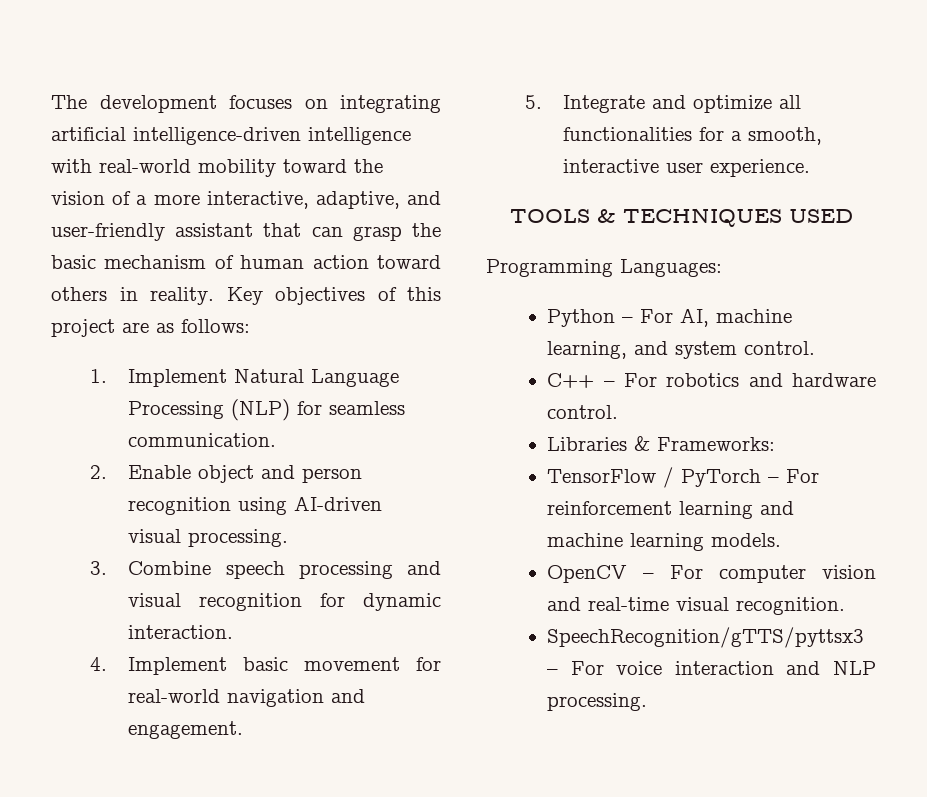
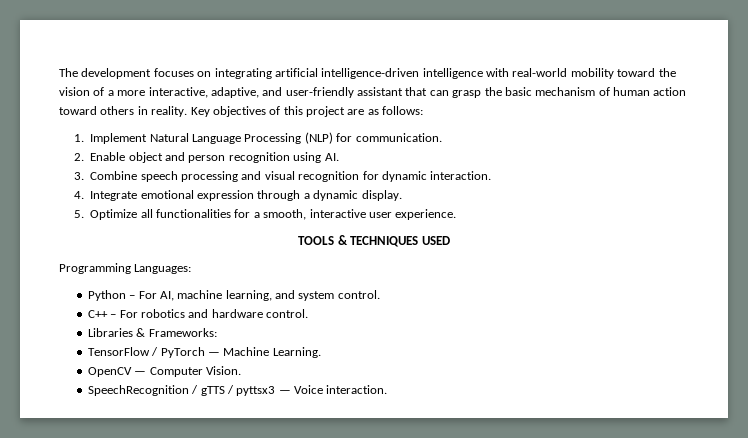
- 1. Implement Natural Language Processing (NLP) for seamless communication.
+ 1. Implement Natural Language Processing (NLP) for communication.
- 2. Enable object and person recognition using AI-driven visual processing.
+ 2. Enable object and person recognition using AI.
- 4. Implement basic movement for real-world navigation and engagement.
- 5. Integrate and optimize all functionalities for a smooth, interactive user experience.
+ 4. Integrate emotional expression through a dynamic display.
+ 5. Optimize all functionalities for a smooth, interactive user experience.
- TensorFlow / PyTorch – For reinforcement learning and machine learning models.
- OpenCV – For computer vision and real-time visual recognition.
- SpeechRecognition/gTTS/pyttsx3 – For voice interaction and NLP processing.
+ TensorFlow / PyTorch — Machine Learning.
+ OpenCV — Computer Vision.
+ SpeechRecognition / gTTS / pyttsx3 — Voice interaction.

